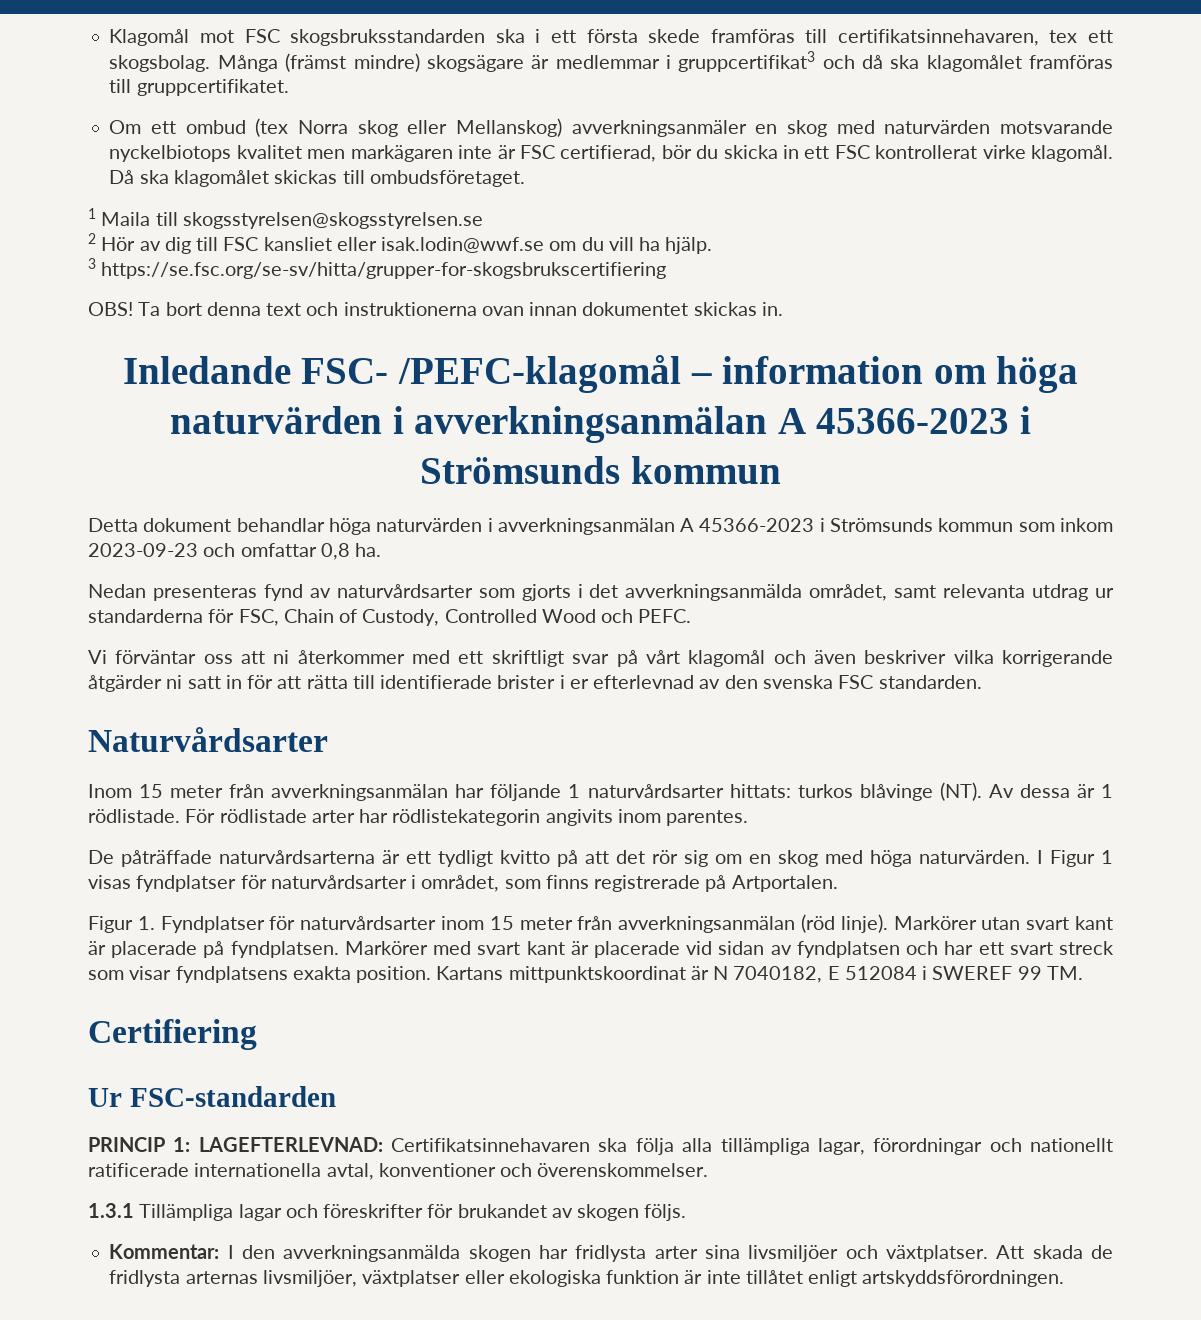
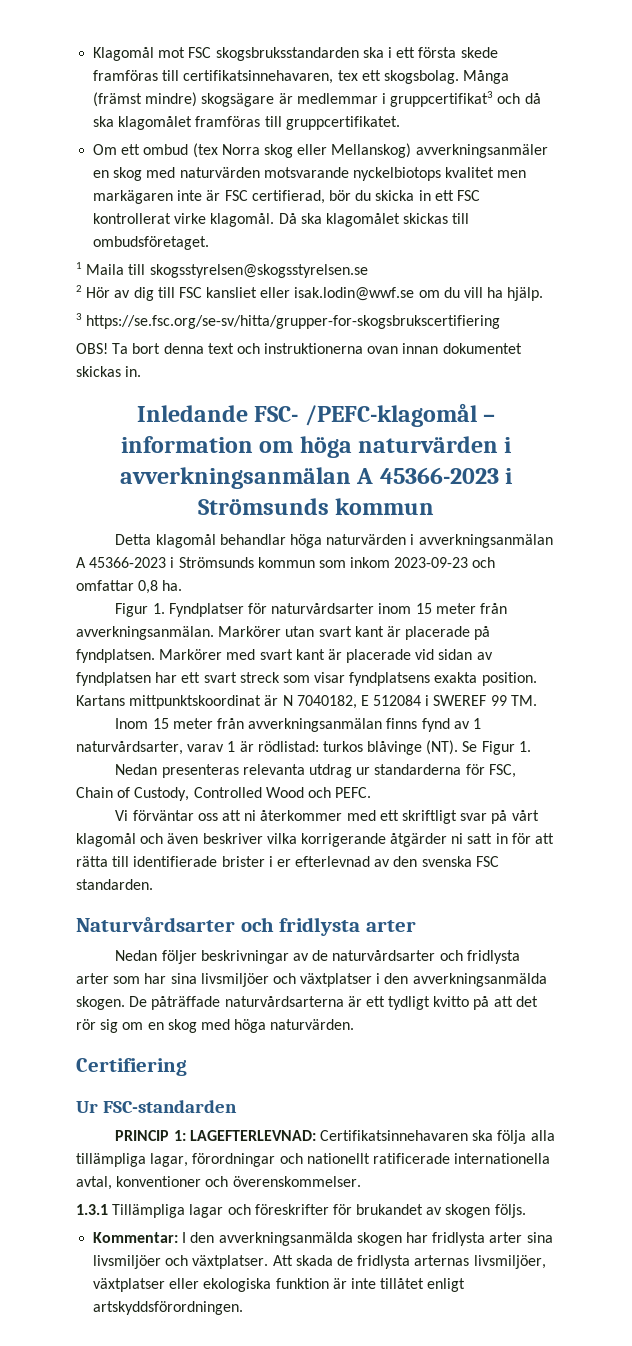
- Detta dokument behandlar höga naturvärden i avverkningsanmälan A 45366-2023 i Strömsunds kommun som inkom 2023-09-23 och omfattar 0,8 ha.
+ Detta klagomål behandlar höga naturvärden i avverkningsanmälan A 45366-2023 i Strömsunds kommun som inkom 2023-09-23 och omfattar 0,8 ha.
- Nedan presenteras fynd av naturvårdsarter som gjorts i det avverkningsanmälda området, samt relevanta utdrag ur standarderna för FSC, Chain of Custody, Controlled Wood och PEFC.
+ Figur 1. Fyndplatser för naturvårdsarter inom 15 meter från avverkningsanmälan. Markörer utan svart kant är placerade på fyndplatsen. Markörer med svart kant är placerade vid sidan av fyndplatsen har ett svart streck som visar fyndplatsens exakta position. Kartans mittpunktskoordinat är N 7040182, E 512084 i SWEREF 99 TM.
+ Inom 15 meter från avverkningsanmälan finns fynd av 1 naturvårdsarter, varav 1 är rödlistad: turkos blåvinge (NT). Se Figur 1.
+ Nedan presenteras relevanta utdrag ur standarderna för FSC, Chain of Custody, Controlled Wood och PEFC.
- Naturvårdsarter
- Inom 15 meter från avverkningsanmälan har följande 1 naturvårdsarter hittats: turkos blåvinge (NT). Av dessa är 1 rödlistade. För rödlistade arter har rödlistekategorin angivits inom parentes.
- De påträffade naturvårdsarterna är ett tydligt kvitto på att det rör sig om en skog med höga naturvärden. I Figur 1 visas fyndplatser för naturvårdsarter i området, som finns registrerade på Artportalen.
- Figur 1. Fyndplatser för naturvårdsarter inom 15 meter från avverkningsanmälan (röd linje). Markörer utan svart kant är placerade på fyndplatsen. Markörer med svart kant är placerade vid sidan av fyndplatsen och har ett svart streck som visar fyndplatsens exakta position. Kartans mittpunktskoordinat är N 7040182, E 512084 i SWEREF 99 TM.
+ Naturvårdsarter och fridlysta arter
+ Nedan följer beskrivningar av de naturvårdsarter och fridlysta arter som har sina livsmiljöer och växtplatser i den avverkningsanmälda skogen. De påträffade naturvårdsarterna är ett tydligt kvitto på att det rör sig om en skog med höga naturvärden.

